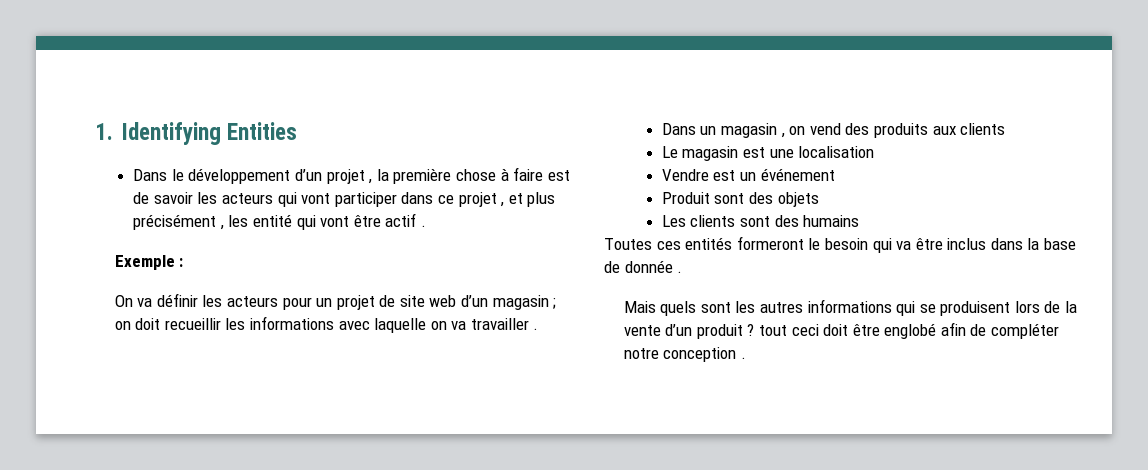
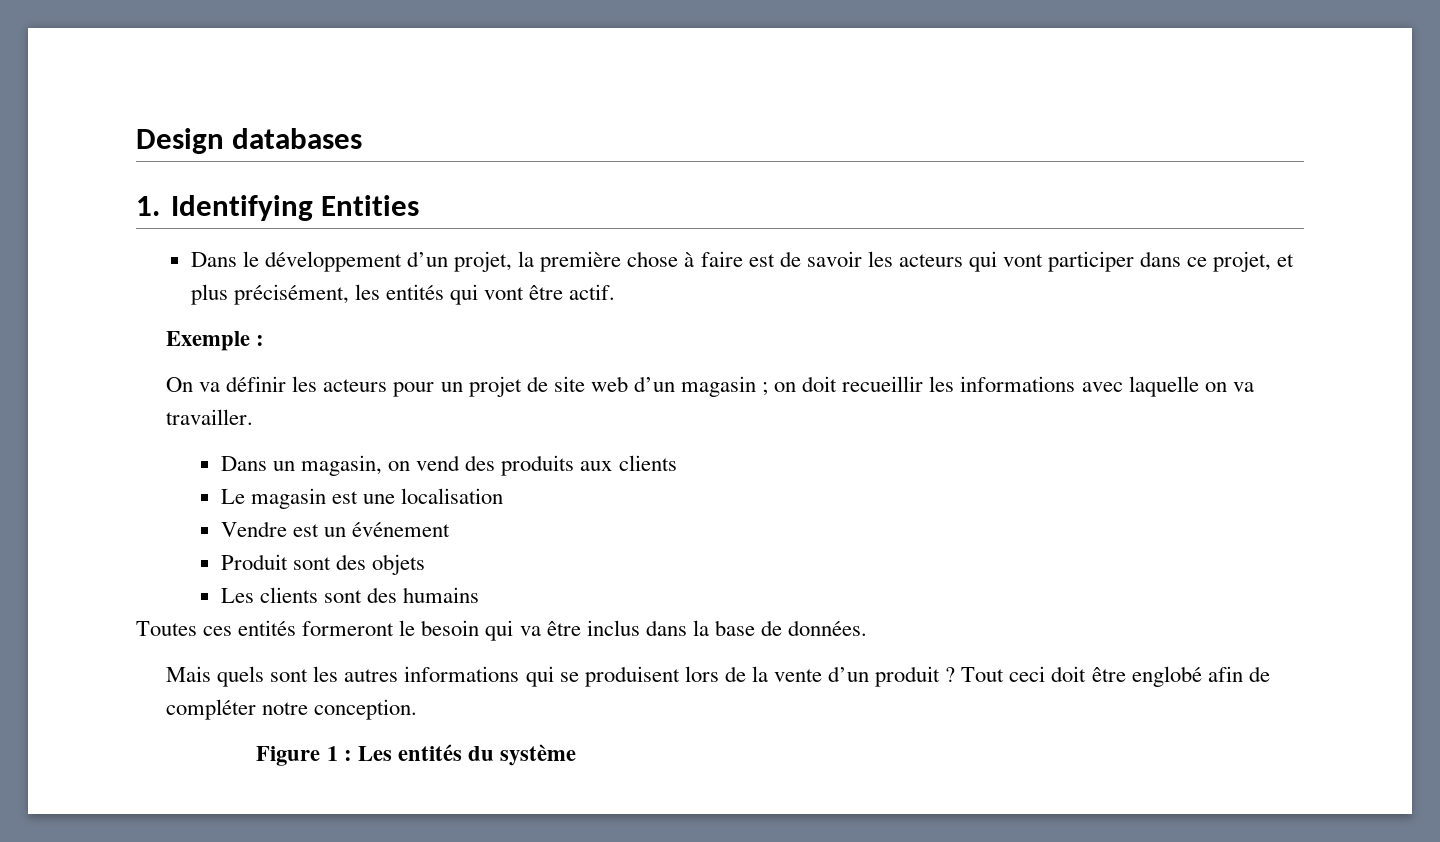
+ Design databases
- Dans le développement d’un projet , la première chose à faire est de savoir les acteurs qui vont participer dans ce projet , et plus précisément , les entité qui vont être actif .
+ Dans le développement d’un projet, la première chose à faire est de savoir les acteurs qui vont participer dans ce projet, et plus précisément, les entités qui vont être actif.
- On va définir les acteurs pour un projet de site web d’un magasin ; on doit recueillir les informations avec laquelle on va travailler .
+ On va définir les acteurs pour un projet de site web d’un magasin ; on doit recueillir les informations avec laquelle on va travailler.
- Dans un magasin , on vend des produits aux clients
+ Dans un magasin, on vend des produits aux clients
- Toutes ces entités formeront le besoin qui va être inclus dans la base de donnée .
+ Toutes ces entités formeront le besoin qui va être inclus dans la base de données.
- Mais quels sont les autres informations qui se produisent lors de la vente d’un produit ? tout ceci doit être englobé afin de compléter notre conception .
+ Mais quels sont les autres informations qui se produisent lors de la vente d’un produit ? Tout ceci doit être englobé afin de compléter notre conception.
+ Figure 1 : Les entités du système

